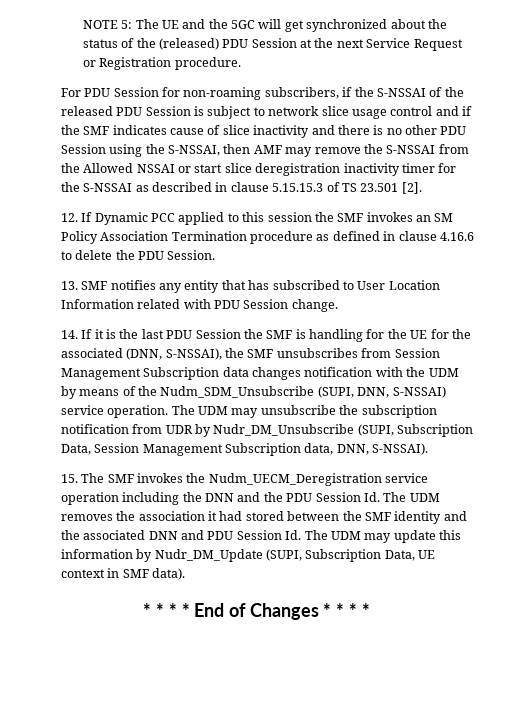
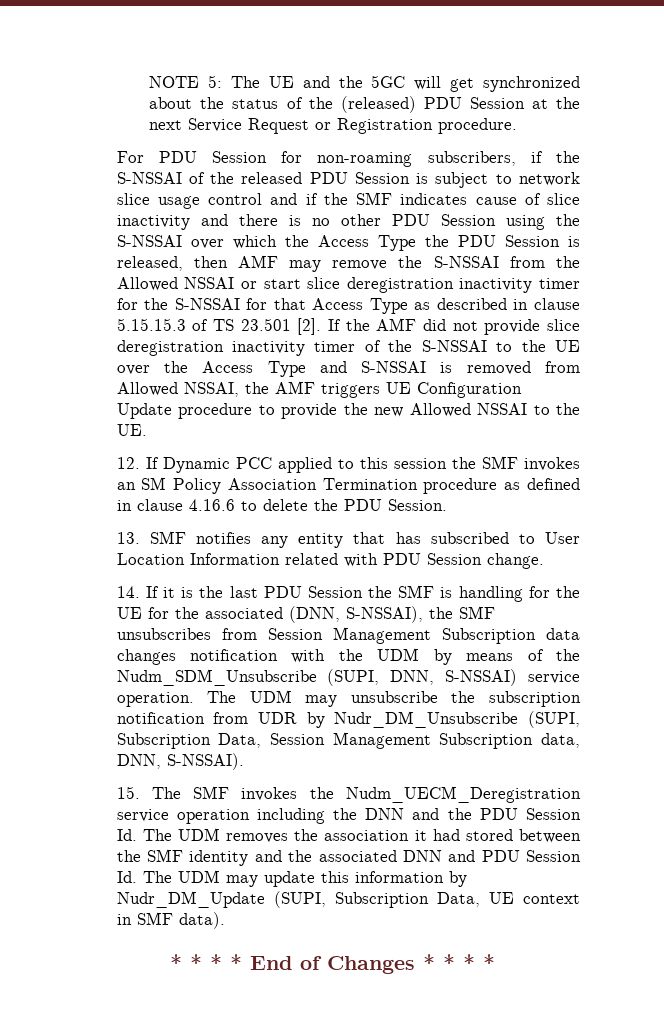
- For PDU Session for non-roaming subscribers, if the S-NSSAI of the released PDU Session is subject to network slice usage control and if the SMF indicates cause of slice inactivity and there is no other PDU Session using the S-NSSAI, then AMF may remove the S-NSSAI from the Allowed NSSAI or start slice deregistration inactivity timer for the S-NSSAI as described in clause 5.15.15.3 of TS 23.501 [2].
+ For PDU Session for non-roaming subscribers, if the S-NSSAI of the released PDU Session is subject to network slice usage control and if the SMF indicates cause of slice inactivity and there is no other PDU Session using the S-NSSAI over which the Access Type the PDU Session is released, then AMF may remove the S-NSSAI from the Allowed NSSAI or start slice deregistration inactivity timer for the S-NSSAI for that Access Type as described in clause 5.15.15.3 of TS 23.501 [2]. If the AMF did not provide slice deregistration inactivity timer of the S-NSSAI to the UE over the Access Type and S-NSSAI is removed from Allowed NSSAI, the AMF triggers UE Configuration Update procedure to provide the new Allowed NSSAI to the UE.

